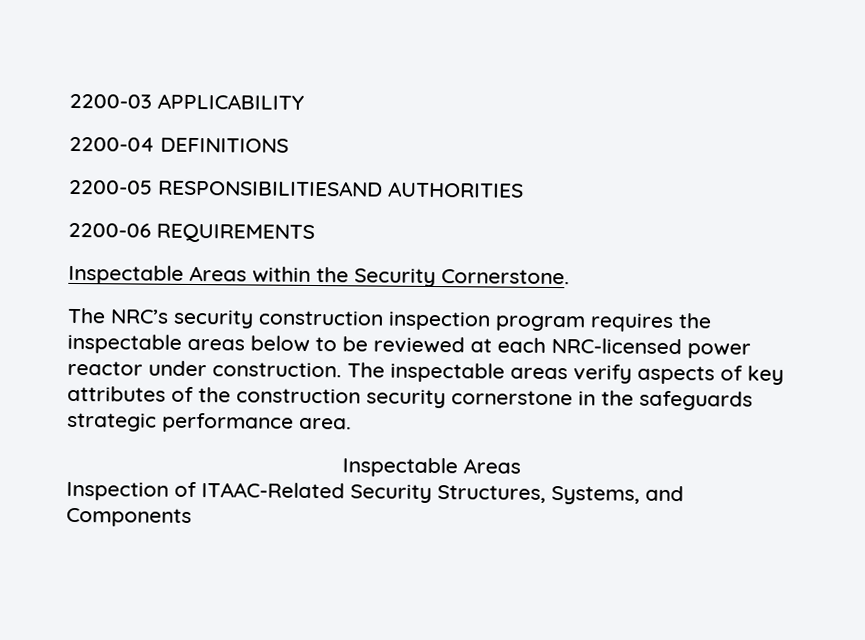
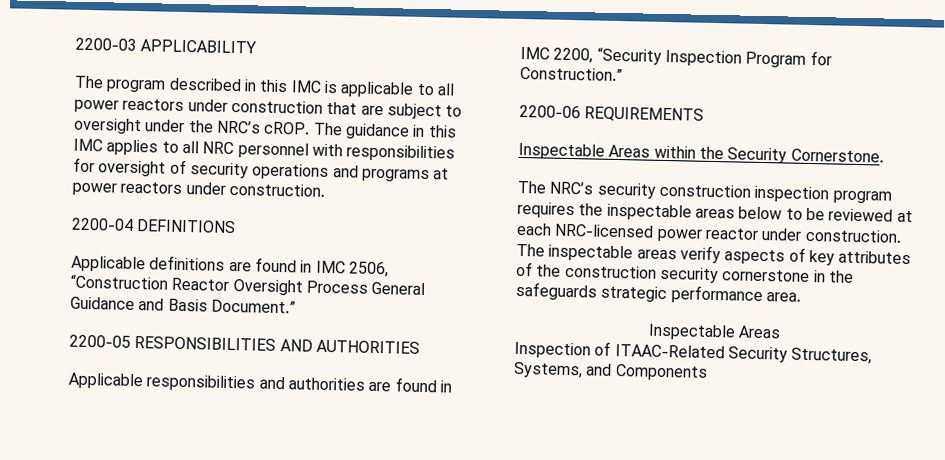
+ The program described in this IMC is applicable to all power reactors under construction that are subject to oversight under the NRC’s cROP. The guidance in this IMC applies to all NRC personnel with responsibilities for oversight of security operations and programs at power reactors under construction.
  2200-04 DEFINITIONS
+ Applicable definitions are found in IMC 2506, “Construction Reactor Oversight Process General Guidance and Basis Document.”
- 2200-05 RESPONSIBILITIESAND AUTHORITIES
+ 2200-05 RESPONSIBILITIES AND AUTHORITIES
+ Applicable responsibilities and authorities are found in IMC 2200, “Security Inspection Program for Construction.”

